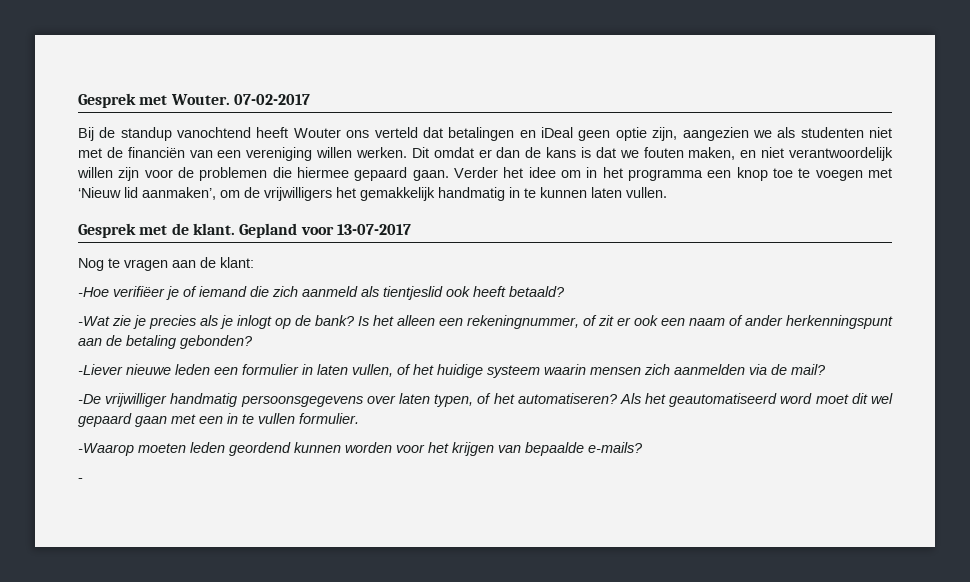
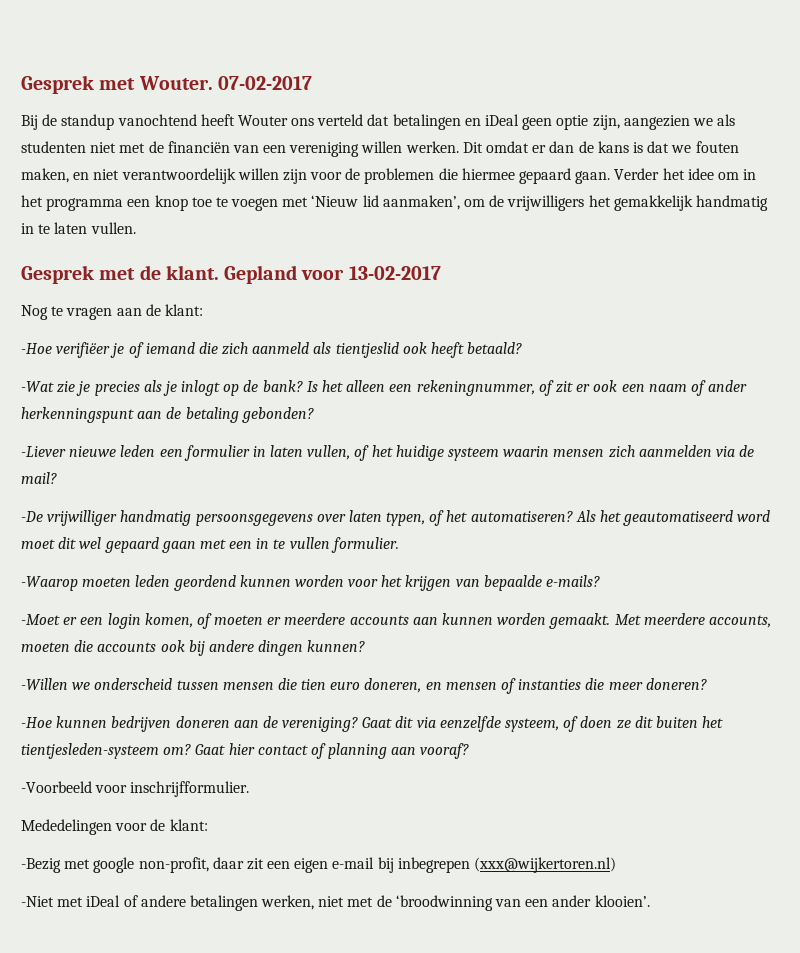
- Verder het idee om in het programma een knop toe te voegen met ‘Nieuw lid aanmaken’, om de vrijwilligers het gemakkelijk handmatig in te kunnen laten vullen.
+ Verder het idee om in het programma een knop toe te voegen met ‘Nieuw lid aanmaken’, om de vrijwilligers het gemakkelijk handmatig in te laten vullen.
- Gepland voor 13-07-2017
+ Gepland voor 13-02-2017
- -
+ -Moet er een login komen, of moeten er meerdere accounts aan kunnen worden gemaakt. Met meerdere accounts, moeten die accounts ook bij andere dingen kunnen?
+ -Willen we onderscheid tussen mensen die tien euro doneren, en mensen of instanties die meer doneren?
+ -Hoe kunnen bedrijven doneren aan de vereniging? Gaat dit via eenzelfde systeem, of doen ze dit buiten het tientjesleden-systeem om? Gaat hier contact of planning aan vooraf?
+ -Voorbeeld voor inschrijfformulier.
+ Mededelingen voor de klant:
+ -Bezig met google non-profit, daar zit een eigen e-mail bij inbegrepen (xxx@wijkertoren.nl)
+ -Niet met iDeal of andere betalingen werken, niet met de ‘broodwinning van een ander klooien’.

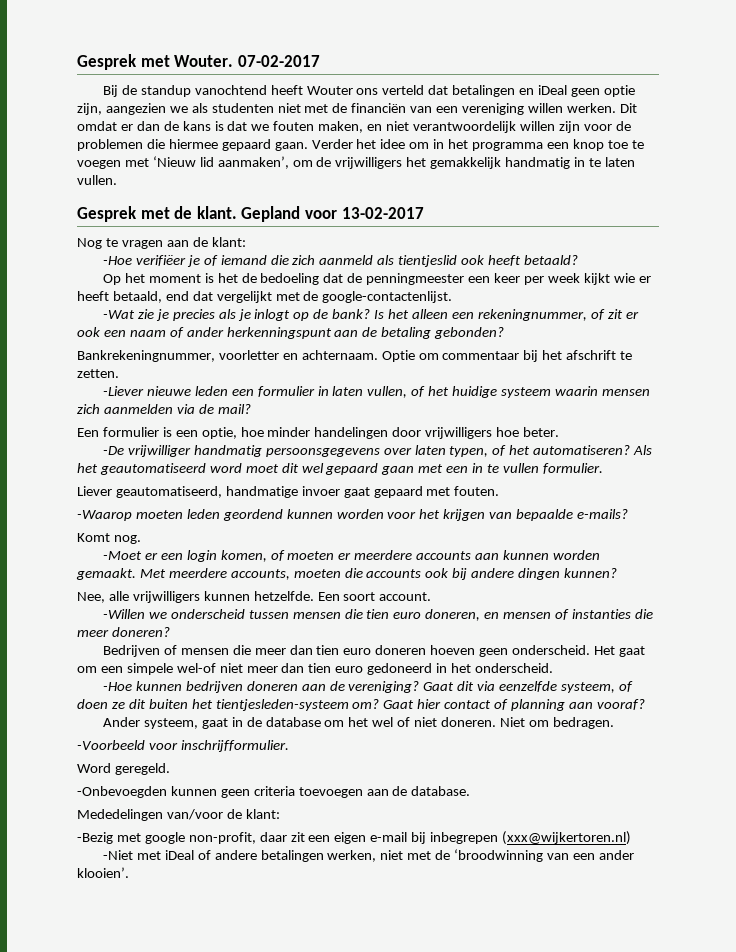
+ Op het moment is het de bedoeling dat de penningmeester een keer per week kijkt wie er heeft betaald, end dat vergelijkt met de google-contactenlijst.
+ Bankrekeningnummer, voorletter en achternaam. Optie om commentaar bij het afschrift te zetten.
+ Een formulier is een optie, hoe minder handelingen door vrijwilligers hoe beter.
+ Liever geautomatiseerd, handmatige invoer gaat gepaard met fouten.
+ Komt nog.
+ Nee, alle vrijwilligers kunnen hetzelfde. Een soort account.
+ Bedrijven of mensen die meer dan tien euro doneren hoeven geen onderscheid. Het gaat om een simpele wel-of niet meer dan tien euro gedoneerd in het onderscheid.
+ Ander systeem, gaat in de database om het wel of niet doneren. Niet om bedragen.
  -Voorbeeld voor inschrijfformulier.
+ Word geregeld.
+ -Onbevoegden kunnen geen criteria toevoegen aan de database.
- Mededelingen voor de klant:
+ Mededelingen van/voor de klant:

